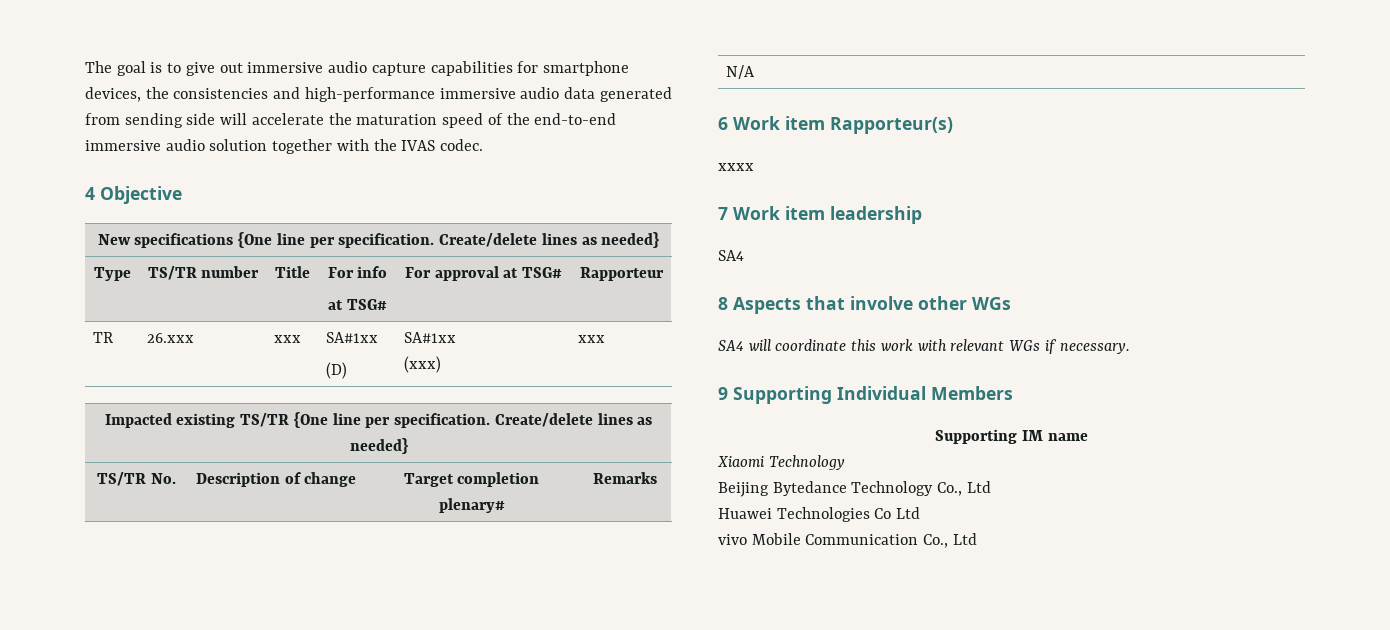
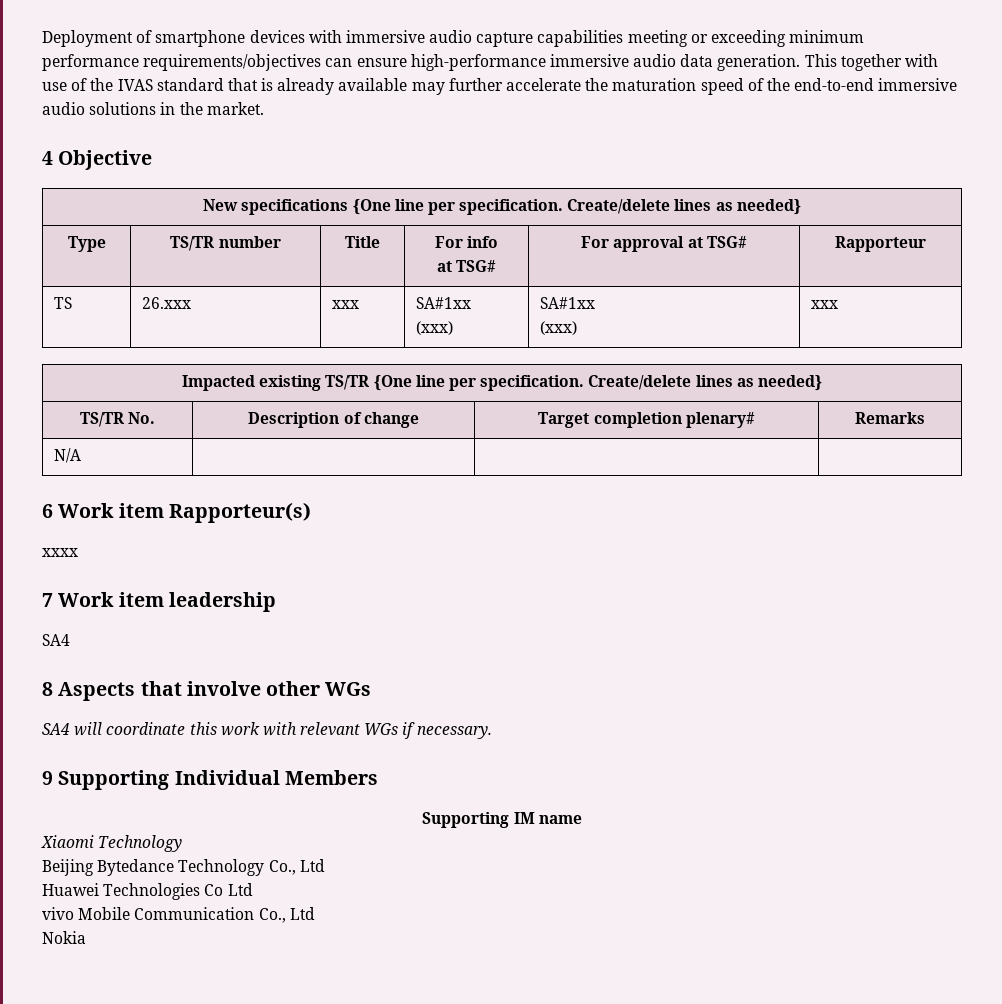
- The goal is to give out immersive audio capture capabilities for smartphone devices, the consistencies and high-performance immersive audio data generated from sending side will accelerate the maturation speed of the end-to-end immersive audio solution together with the IVAS codec.
+ Deployment of smartphone devices with immersive audio capture capabilities meeting or exceeding minimum performance requirements/objectives can ensure high-performance immersive audio data generation. This together with use of the IVAS standard that is already available may further accelerate the maturation speed of the end-to-end immersive audio solutions in the market.
- TR | 26.xxx | xxx | SA#1xx
- (D) | SA#1xx
+ TS | 26.xxx | xxx | SA#1xx
+ (xxx) | SA#1xx
+ Nokia

